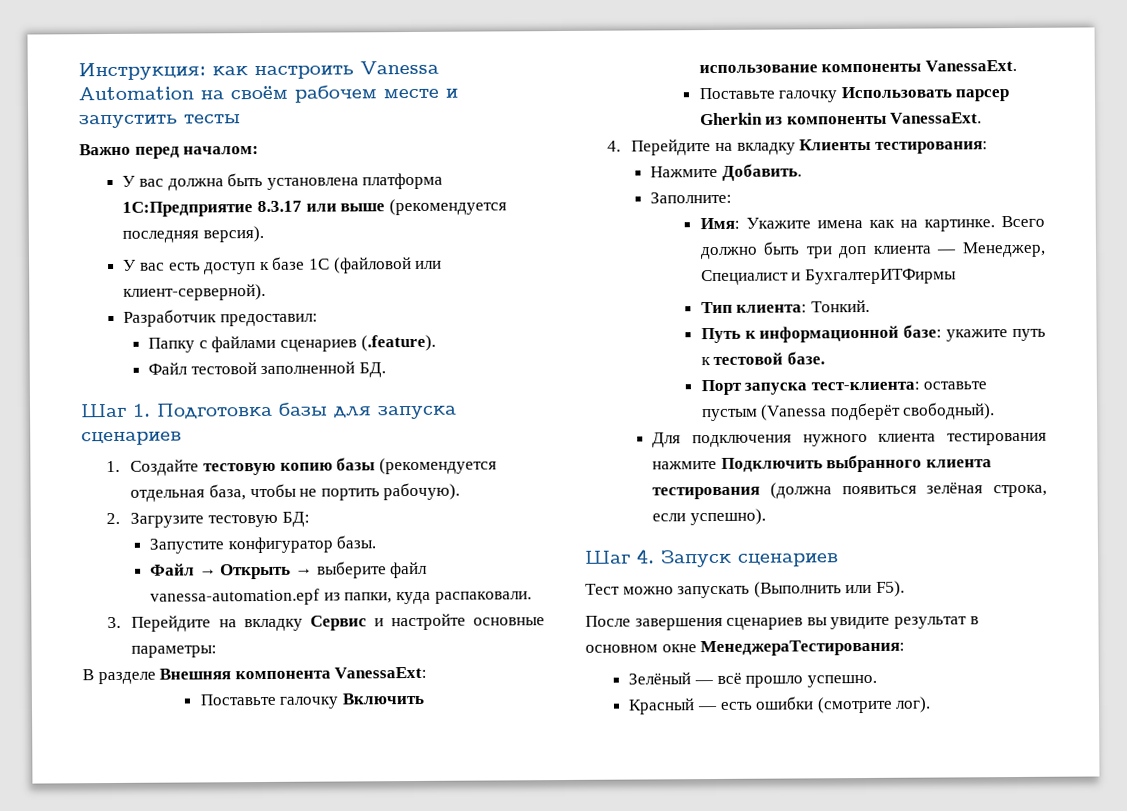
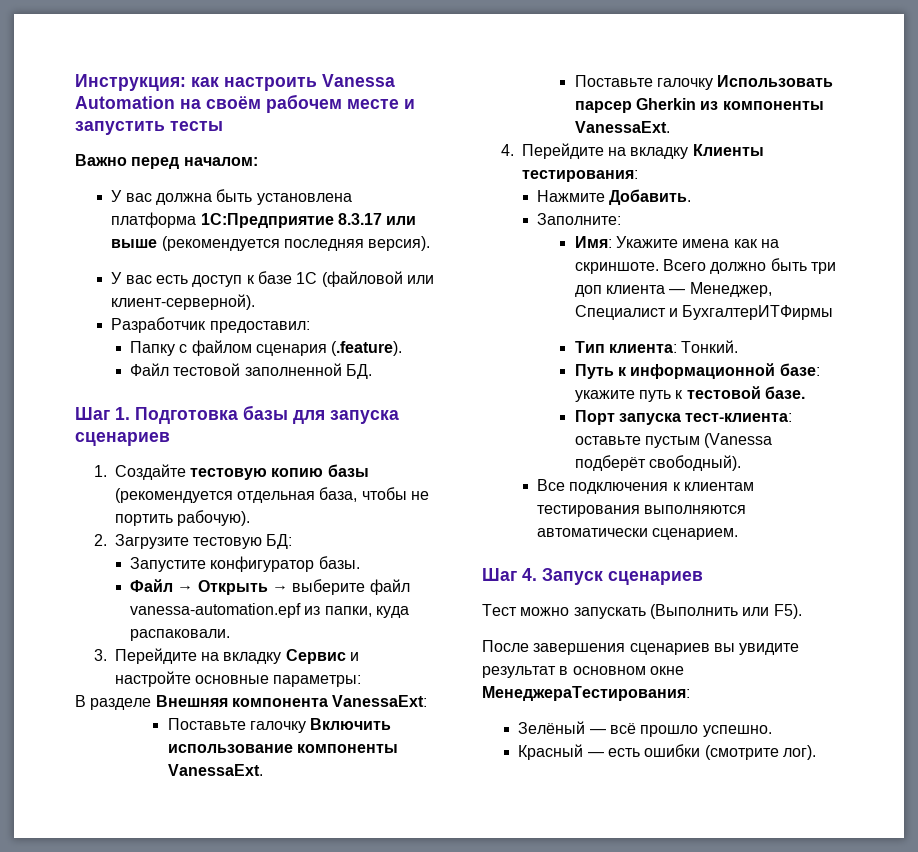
- Папку с файлами сценариев (.feature).
+ Папку с файлом сценария (.feature).
- Имя: Укажите имена как на картинке.
+ Имя: Укажите имена как на скриншоте.
- Для подключения нужного клиента тестирования нажмите Подключить выбранного клиента тестирования (должна появиться зелёная строка, если успешно).
+ Все подключения к клиентам тестирования выполняются автоматически сценарием.

